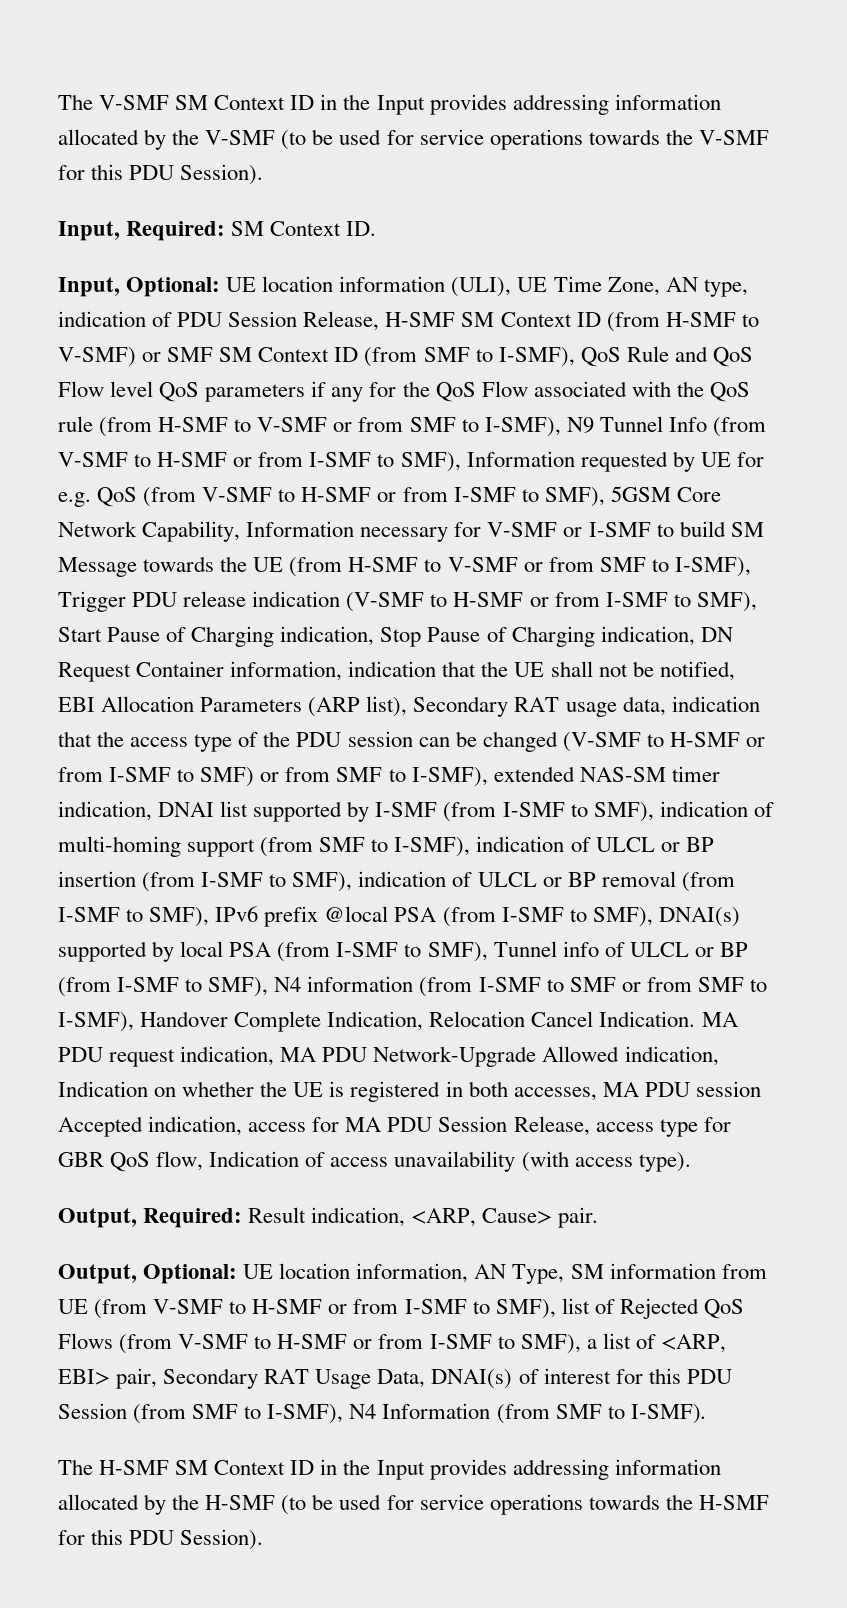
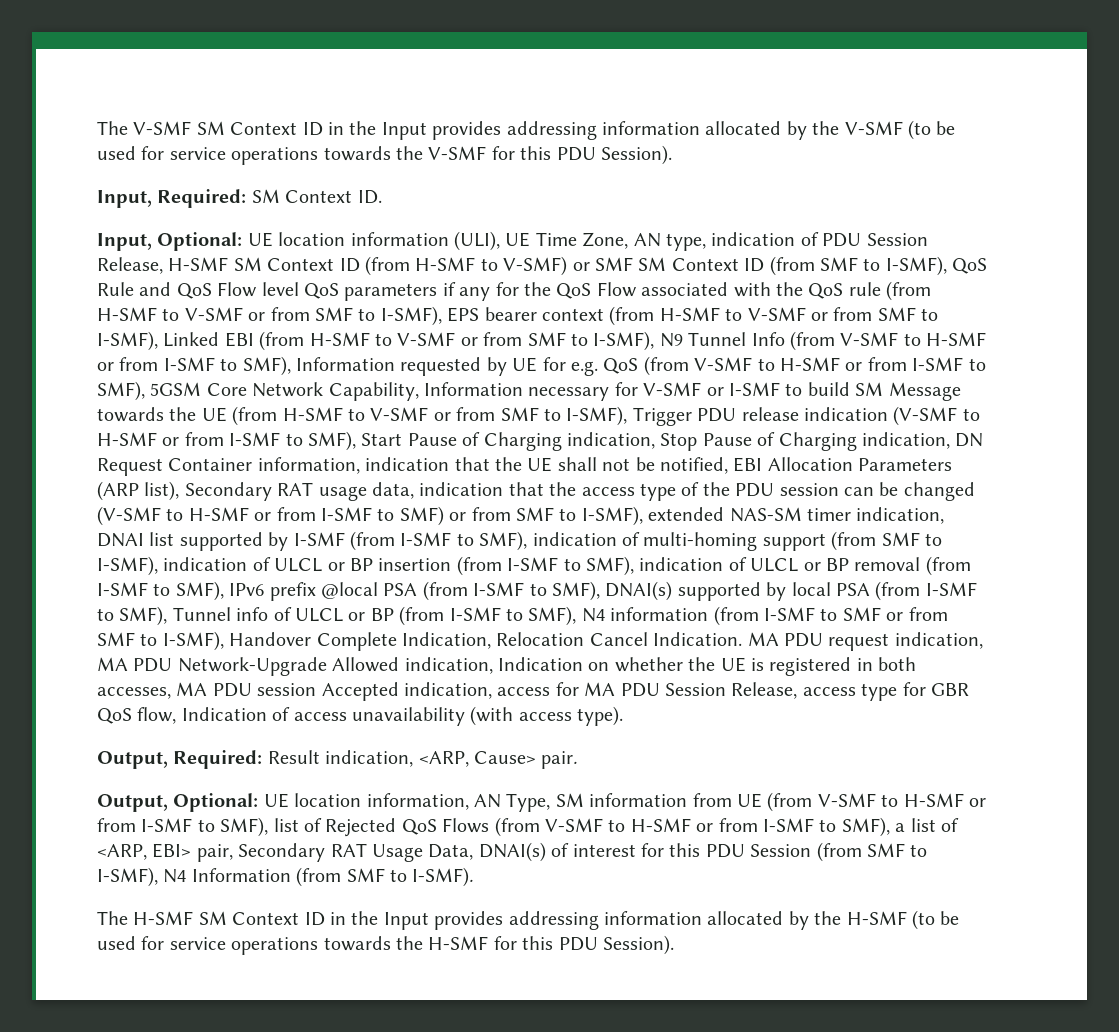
- UE location information (ULI), UE Time Zone, AN type, indication of PDU Session Release, H-SMF SM Context ID (from H-SMF to V-SMF) or SMF SM Context ID (from SMF to I-SMF), QoS Rule and QoS Flow level QoS parameters if any for the QoS Flow associated with the QoS rule (from H-SMF to V-SMF or from SMF to I-SMF), N9 Tunnel Info (from V-SMF to H-SMF or from I-SMF to SMF), Information requested by UE for e.g. QoS (from V-SMF to H-SMF or from I-SMF to SMF), 5GSM Core Network Capability, Information necessary for V-SMF or I-SMF to build SM Message towards the UE (from H-SMF to V-SMF or from SMF to I-SMF), Trigger PDU release indication (V-SMF to H-SMF or from I-SMF to SMF), Start Pause of Charging indication, Stop Pause of Charging indication, DN Request Container information, indication that the UE shall not be notified, EBI Allocation Parameters (ARP list), Secondary RAT usage data, indication that the access type of the PDU session can be changed (V-SMF to H-SMF or from I-SMF to SMF) or from SMF to I-SMF), extended NAS-SM timer indication, DNAI list supported by I-SMF (from I-SMF to SMF), indication of multi-homing support (from SMF to I-SMF), indication of ULCL or BP insertion (from I-SMF to SMF), indication of ULCL or BP removal (from I-SMF to SMF), IPv6 prefix @local PSA (from I-SMF to SMF), DNAI(s) supported by local PSA (from I-SMF to SMF), Tunnel info of ULCL or BP (from I-SMF to SMF), N4 information (from I-SMF to SMF or from SMF to I-SMF), Handover Complete Indication, Relocation Cancel Indication.
+ UE location information (ULI), UE Time Zone, AN type, indication of PDU Session Release, H-SMF SM Context ID (from H-SMF to V-SMF) or SMF SM Context ID (from SMF to I-SMF), QoS Rule and QoS Flow level QoS parameters if any for the QoS Flow associated with the QoS rule (from H-SMF to V-SMF or from SMF to I-SMF), EPS bearer context (from H-SMF to V-SMF or from SMF to I-SMF), Linked EBI (from H-SMF to V-SMF or from SMF to I-SMF), N9 Tunnel Info (from V-SMF to H-SMF or from I-SMF to SMF), Information requested by UE for e.g. QoS (from V-SMF to H-SMF or from I-SMF to SMF), 5GSM Core Network Capability, Information necessary for V-SMF or I-SMF to build SM Message towards the UE (from H-SMF to V-SMF or from SMF to I-SMF), Trigger PDU release indication (V-SMF to H-SMF or from I-SMF to SMF), Start Pause of Charging indication, Stop Pause of Charging indication, DN Request Container information, indication that the UE shall not be notified, EBI Allocation Parameters (ARP list), Secondary RAT usage data, indication that the access type of the PDU session can be changed (V-SMF to H-SMF or from I-SMF to SMF) or from SMF to I-SMF), extended NAS-SM timer indication, DNAI list supported by I-SMF (from I-SMF to SMF), indication of multi-homing support (from SMF to I-SMF), indication of ULCL or BP insertion (from I-SMF to SMF), indication of ULCL or BP removal (from I-SMF to SMF), IPv6 prefix @local PSA (from I-SMF to SMF), DNAI(s) supported by local PSA (from I-SMF to SMF), Tunnel info of ULCL or BP (from I-SMF to SMF), N4 information (from I-SMF to SMF or from SMF to I-SMF), Handover Complete Indication, Relocation Cancel Indication.

